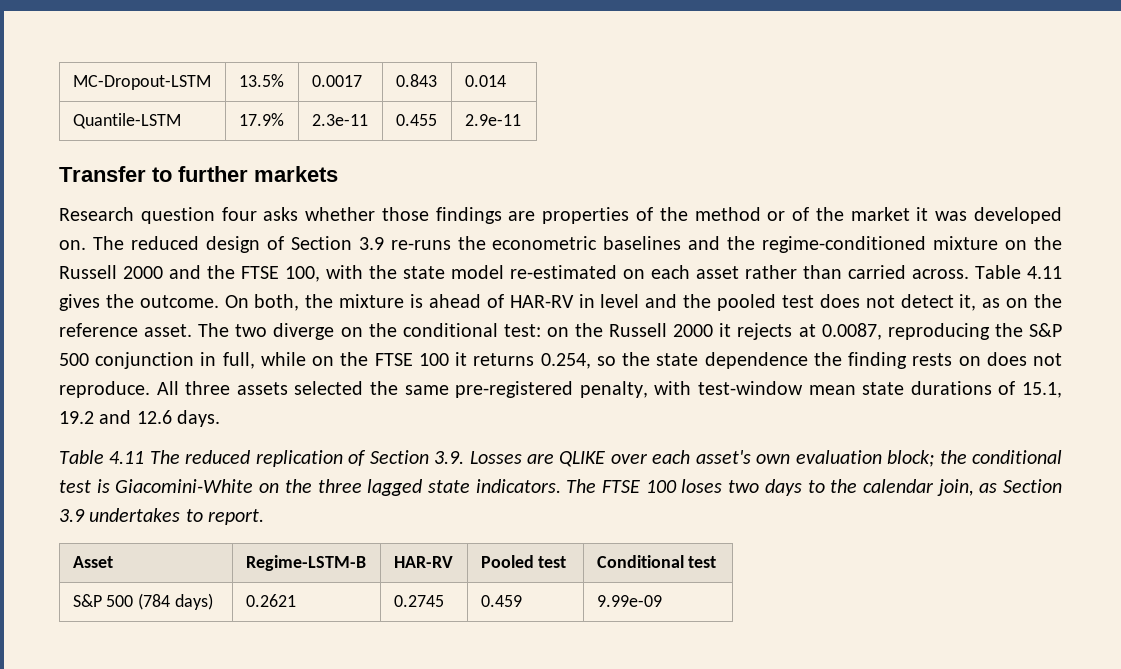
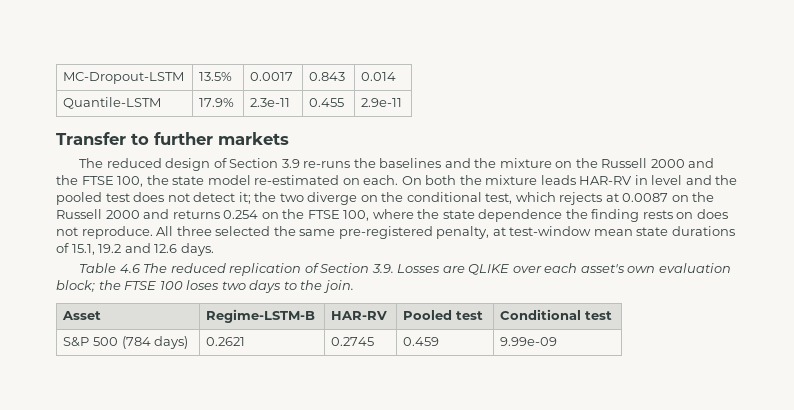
- Research question four asks whether those findings are properties of the method or of the market it was developed on. The reduced design of Section 3.9 re-runs the econometric baselines and the regime-conditioned mixture on the Russell 2000 and the FTSE 100, with the state model re-estimated on each asset rather than carried across. Table 4.11 gives the outcome. On both, the mixture is ahead of HAR-RV in level and the pooled test does not detect it, as on the reference asset. The two diverge on the conditional test: on the Russell 2000 it rejects at 0.0087, reproducing the S&P 500 conjunction in full, while on the FTSE 100 it returns 0.254, so the state dependence the finding rests on does not reproduce.
+ The reduced design of Section 3.9 re-runs the baselines and the mixture on the Russell 2000 and the FTSE 100, the state model re-estimated on each. On both the mixture leads HAR-RV in level and the pooled test does not detect it; the two diverge on the conditional test, which rejects at 0.0087 on the Russell 2000 and returns 0.254 on the FTSE 100, where the state dependence the finding rests on does not reproduce.
- All three assets selected the same pre-registered penalty, with test-window mean state durations of 15.1, 19.2 and 12.6 days.
+ All three selected the same pre-registered penalty, at test-window mean state durations of 15.1, 19.2 and 12.6 days.
- Table 4.11 The reduced replication of Section 3.9. Losses are QLIKE over each asset's own evaluation block; the conditional test is Giacomini-White on the three lagged state indicators. The FTSE 100 loses two days to the calendar join, as Section 3.9 undertakes to report.
+ Table 4.6 The reduced replication of Section 3.9. Losses are QLIKE over each asset's own evaluation block; the FTSE 100 loses two days to the join.

